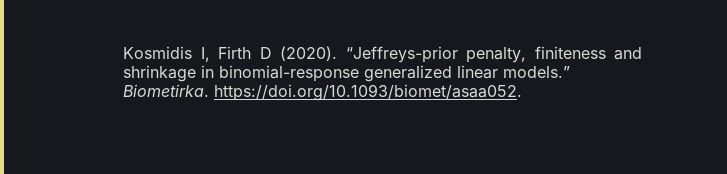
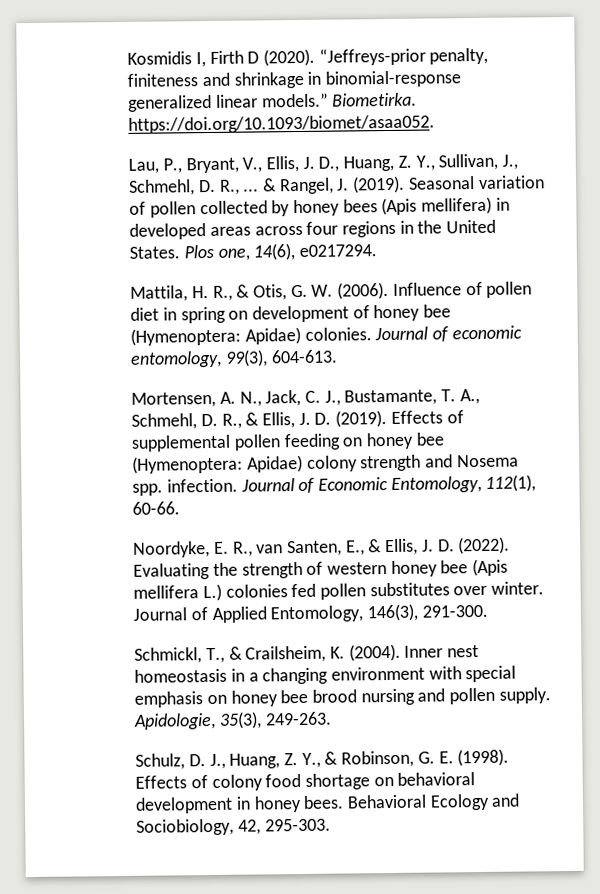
+ Lau, P., Bryant, V., Ellis, J. D., Huang, Z. Y., Sullivan, J., Schmehl, D. R., ... & Rangel, J. (2019). Seasonal variation of pollen collected by honey bees (Apis mellifera) in developed areas across four regions in the United States. Plos one, 14(6), e0217294.
+ Mattila, H. R., & Otis, G. W. (2006). Influence of pollen diet in spring on development of honey bee (Hymenoptera: Apidae) colonies. Journal of economic entomology, 99(3), 604-613.
+ Mortensen, A. N., Jack, C. J., Bustamante, T. A., Schmehl, D. R., & Ellis, J. D. (2019). Effects of supplemental pollen feeding on honey bee (Hymenoptera: Apidae) colony strength and Nosema spp. infection. Journal of Economic Entomology, 112(1), 60-66.
+ Noordyke, E. R., van Santen, E., & Ellis, J. D. (2022). Evaluating the strength of western honey bee (Apis mellifera L.) colonies fed pollen substitutes over winter. Journal of Applied Entomology, 146(3), 291-300.
+ Schmickl, T., & Crailsheim, K. (2004). Inner nest homeostasis in a changing environment with special emphasis on honey bee brood nursing and pollen supply. Apidologie, 35(3), 249-263.
+ Schulz, D. J., Huang, Z. Y., & Robinson, G. E. (1998). Effects of colony food shortage on behavioral development in honey bees. Behavioral Ecology and Sociobiology, 42, 295-303.

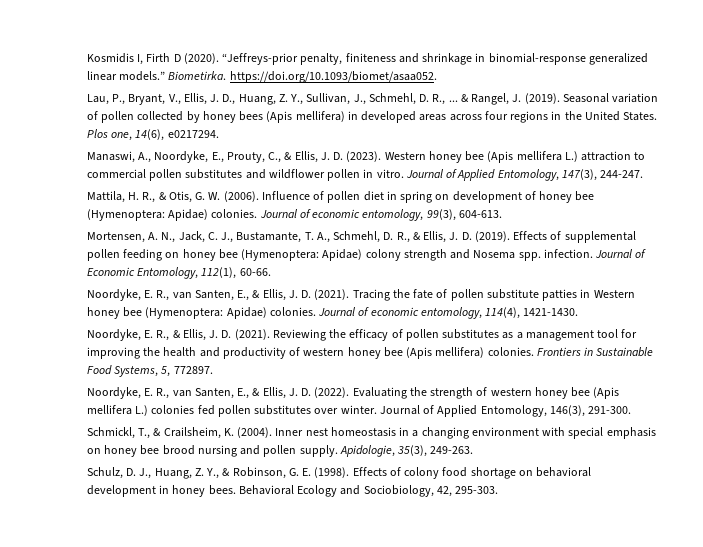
+ Manaswi, A., Noordyke, E., Prouty, C., & Ellis, J. D. (2023). Western honey bee (Apis mellifera L.) attraction to commercial pollen substitutes and wildflower pollen in vitro. Journal of Applied Entomology, 147(3), 244-247.
+ Noordyke, E. R., van Santen, E., & Ellis, J. D. (2021). Tracing the fate of pollen substitute patties in Western honey bee (Hymenoptera: Apidae) colonies. Journal of economic entomology, 114(4), 1421-1430.
+ Noordyke, E. R., & Ellis, J. D. (2021). Reviewing the efficacy of pollen substitutes as a management tool for improving the health and productivity of western honey bee (Apis mellifera) colonies. Frontiers in Sustainable Food Systems, 5, 772897.

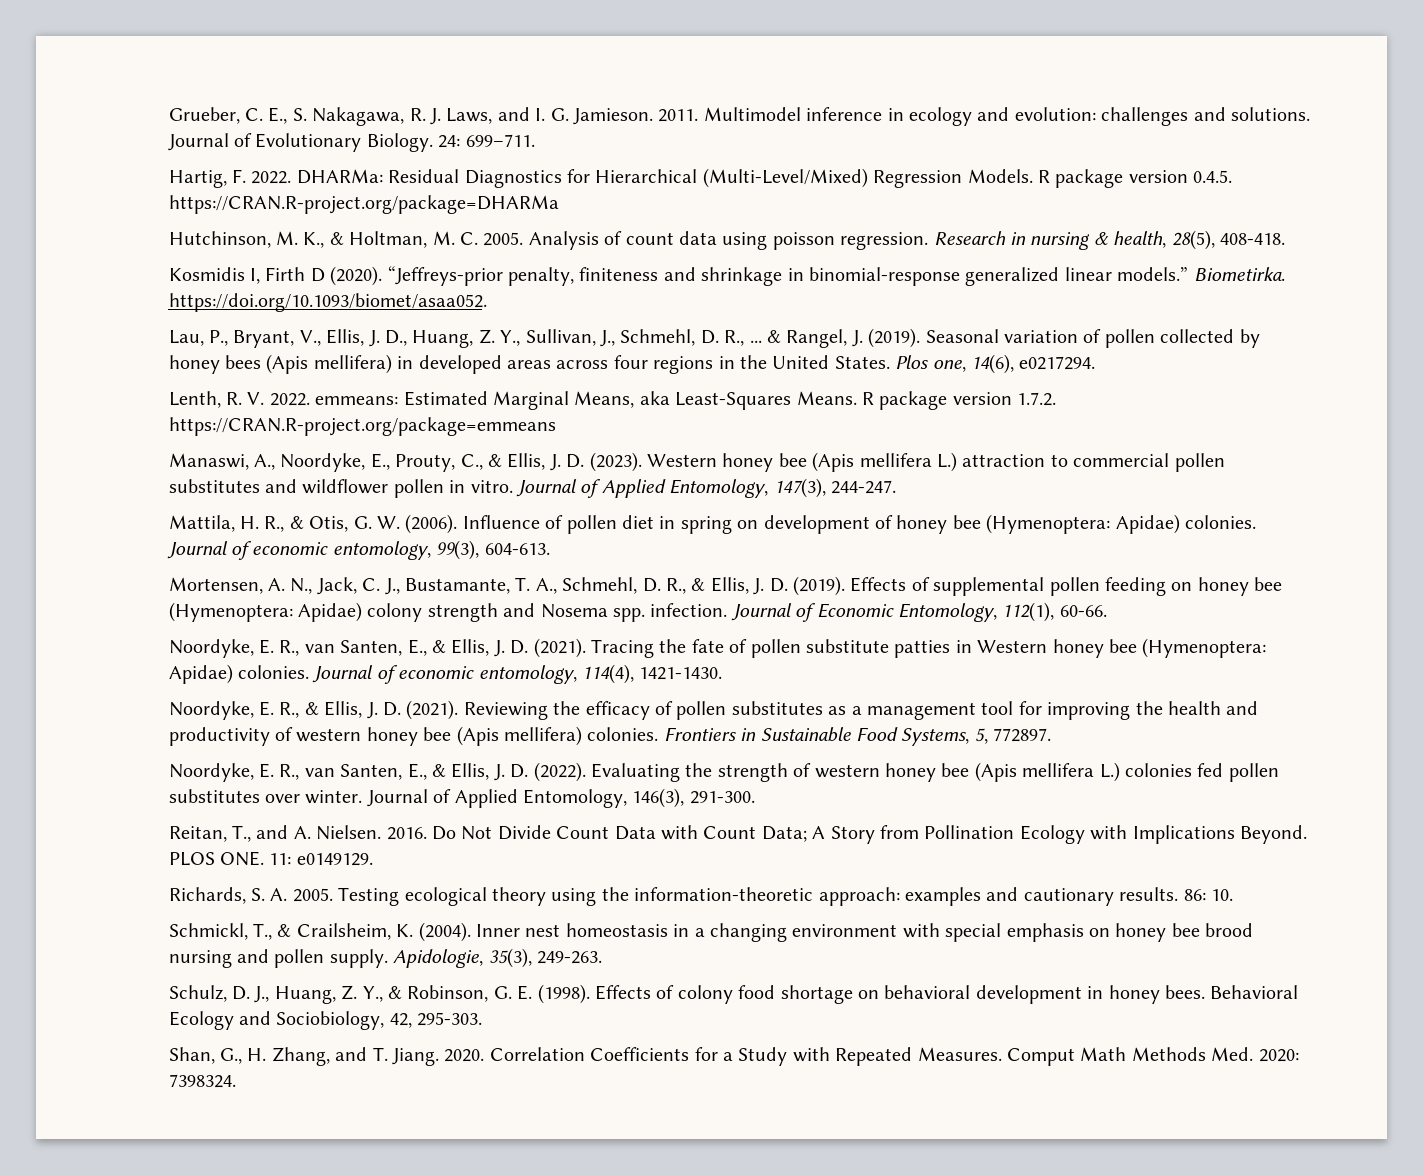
+ Grueber, C. E., S. Nakagawa, R. J. Laws, and I. G. Jamieson. 2011. Multimodel inference in ecology and evolution: challenges and solutions. Journal of Evolutionary Biology. 24: 699–711.
+ Hartig, F. 2022. DHARMa: Residual Diagnostics for Hierarchical (Multi-Level/Mixed) Regression Models. R package version 0.4.5. https://CRAN.R-project.org/package=DHARMa
+ Hutchinson, M. K., & Holtman, M. C. 2005. Analysis of count data using poisson regression. Research in nursing & health, 28(5), 408-418.
+ Lenth, R. V. 2022. emmeans: Estimated Marginal Means, aka Least-Squares Means. R package version 1.7.2. https://CRAN.R-project.org/package=emmeans
+ Reitan, T., and A. Nielsen. 2016. Do Not Divide Count Data with Count Data; A Story from Pollination Ecology with Implications Beyond. PLOS ONE. 11: e0149129.
+ Richards, S. A. 2005. Testing ecological theory using the information-theoretic approach: examples and cautionary results. 86: 10.
+ Shan, G., H. Zhang, and T. Jiang. 2020. Correlation Coefficients for a Study with Repeated Measures. Comput Math Methods Med. 2020: 7398324.

